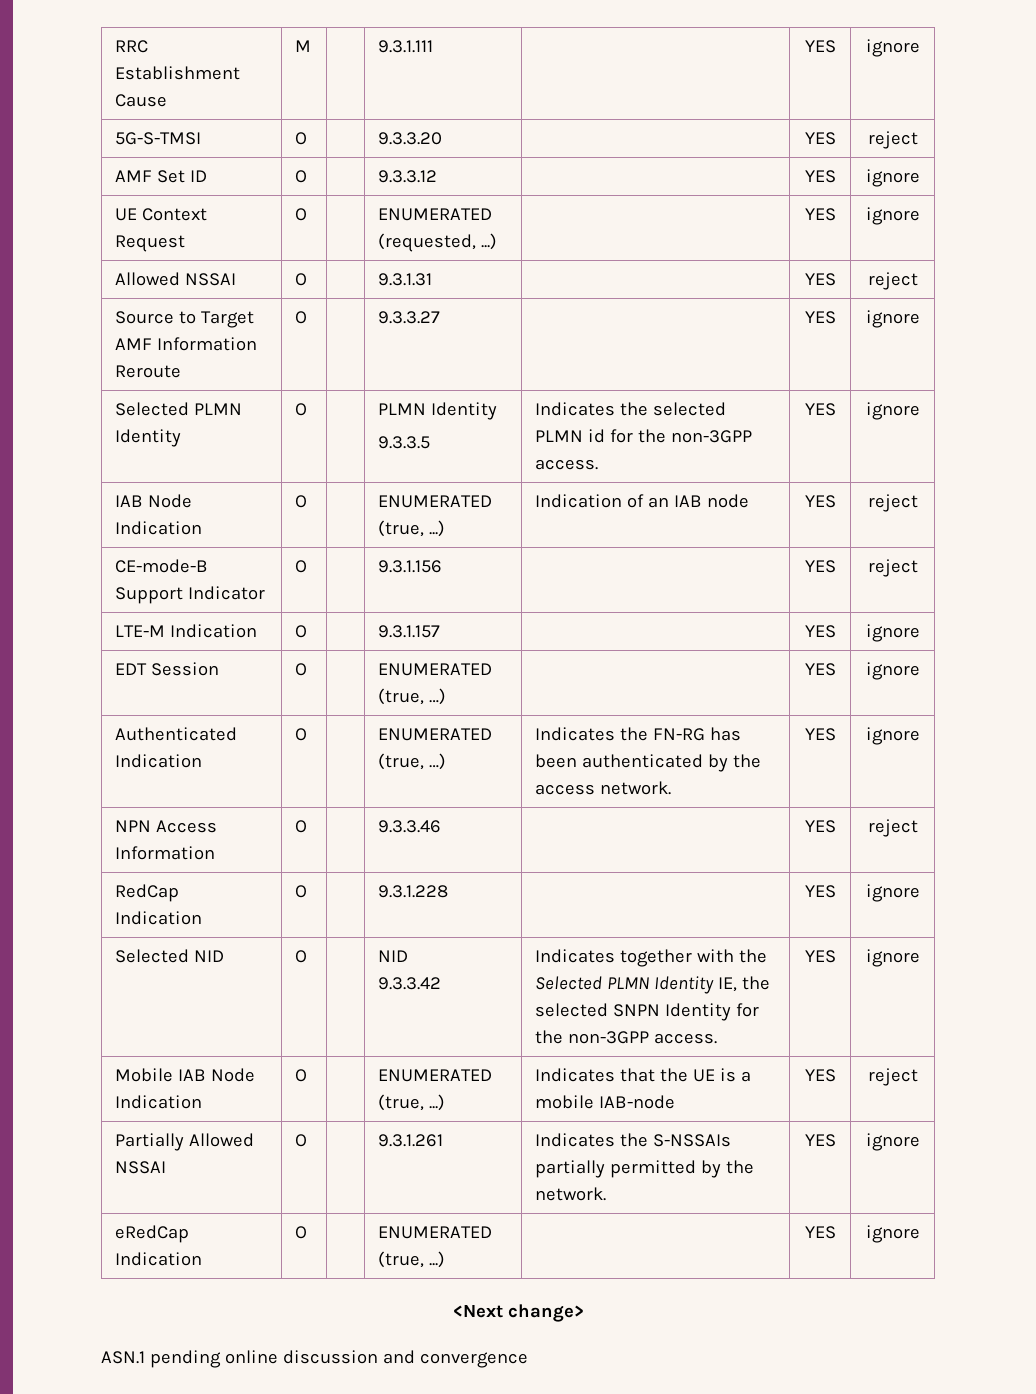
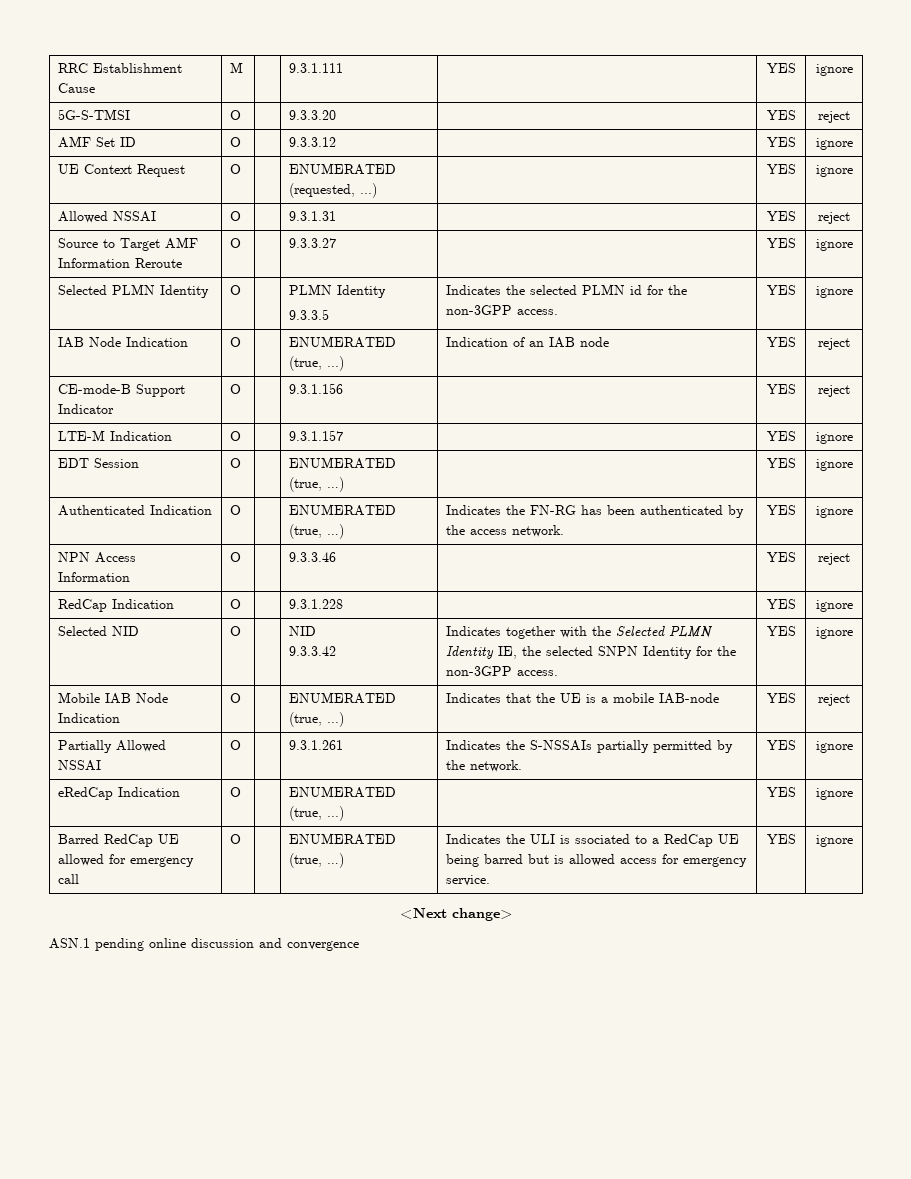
+ Barred RedCap UE allowed for emergency call | O | | ENUMERATED (true, …) | Indicates the ULI is ssociated to a RedCap UE being barred but is allowed access for emergency service. | YES | ignore

